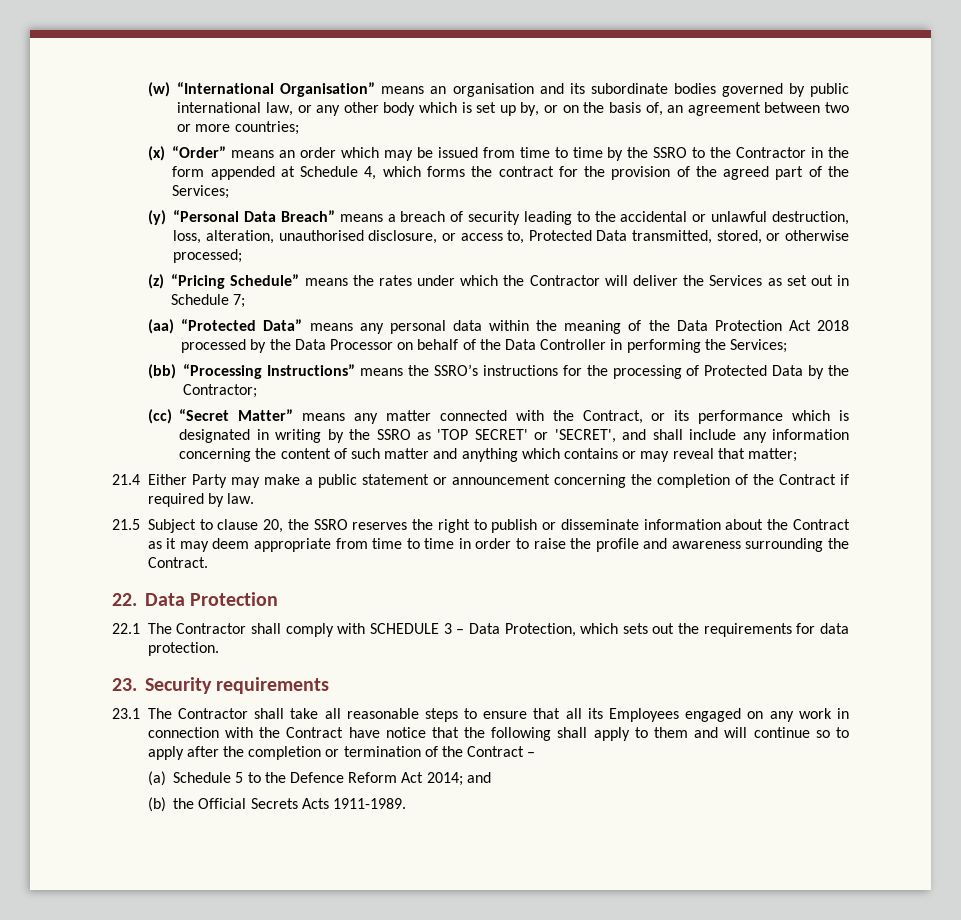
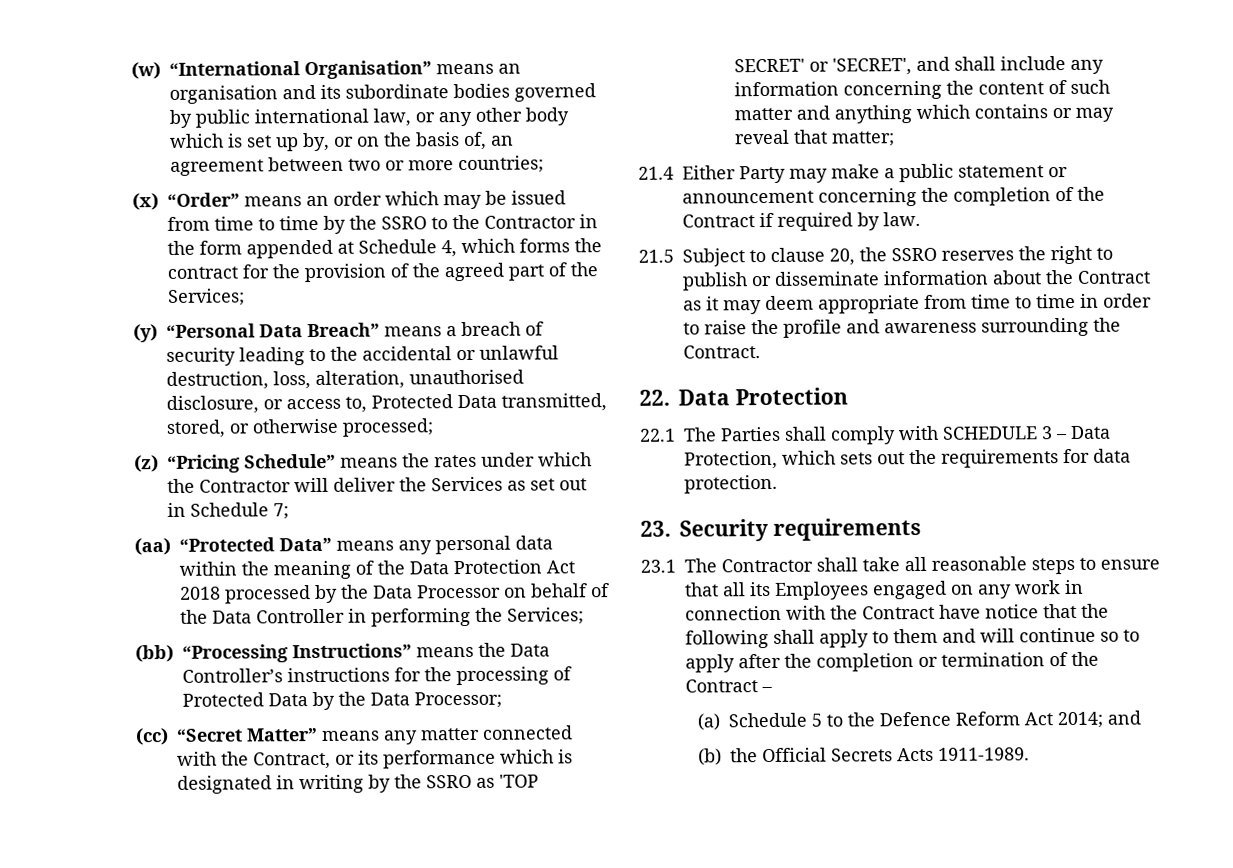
- (bb) “Processing Instructions” means the SSRO’s instructions for the processing of Protected Data by the Contractor;
+ (bb) “Processing Instructions” means the Data Controller’s instructions for the processing of Protected Data by the Data Processor;
- 22.1 The Contractor shall comply with SCHEDULE 3 – Data Protection, which sets out the requirements for data protection.
+ 22.1 The Parties shall comply with SCHEDULE 3 – Data Protection, which sets out the requirements for data protection.

